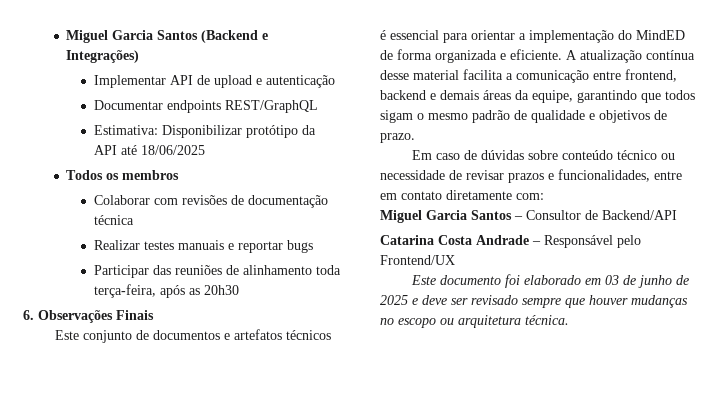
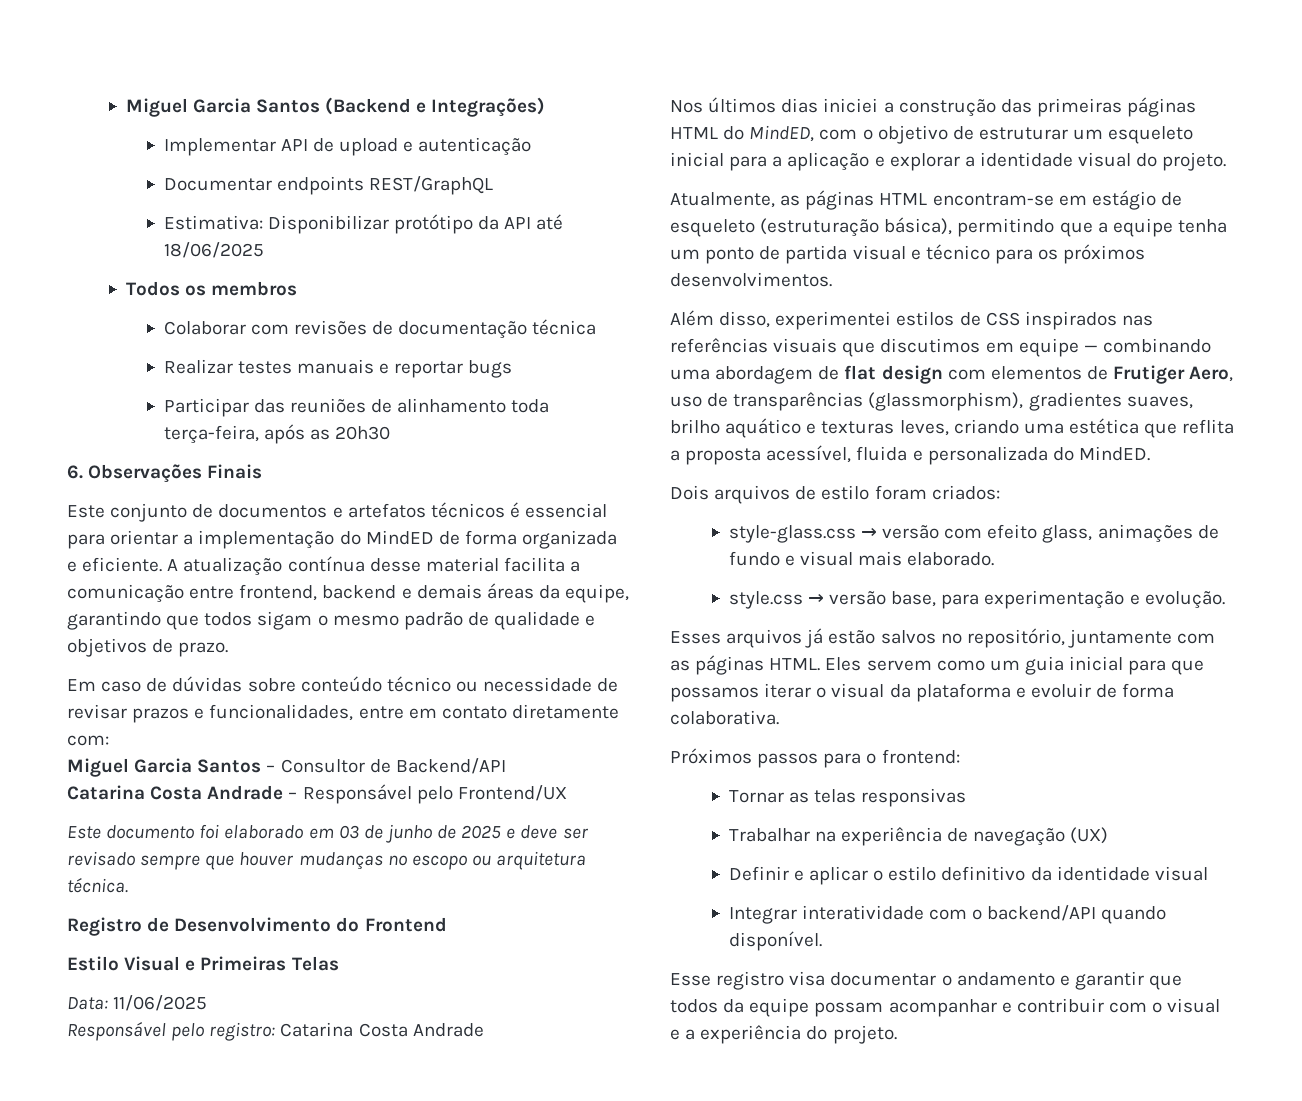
+ Registro de Desenvolvimento do Frontend
+ Estilo Visual e Primeiras Telas
+ Data: 11/06/2025
+ Responsável pelo registro: Catarina Costa Andrade
+ Nos últimos dias iniciei a construção das primeiras páginas HTML do MindED, com o objetivo de estruturar um esqueleto inicial para a aplicação e explorar a identidade visual do projeto.
+ Atualmente, as páginas HTML encontram-se em estágio de esqueleto (estruturação básica), permitindo que a equipe tenha um ponto de partida visual e técnico para os próximos desenvolvimentos.
+ Além disso, experimentei estilos de CSS inspirados nas referências visuais que discutimos em equipe — combinando uma abordagem de flat design com elementos de Frutiger Aero, uso de transparências (glassmorphism), gradientes suaves, brilho aquático e texturas leves, criando uma estética que reflita a proposta acessível, fluida e personalizada do MindED.
+ Dois arquivos de estilo foram criados:
+ style-glass.css → versão com efeito glass, animações de fundo e visual mais elaborado.
+ style.css → versão base, para experimentação e evolução.
+ Esses arquivos já estão salvos no repositório, juntamente com as páginas HTML. Eles servem como um guia inicial para que possamos iterar o visual da plataforma e evoluir de forma colaborativa.
+ Próximos passos para o frontend:
+ Tornar as telas responsivas
+ Trabalhar na experiência de navegação (UX)
+ Definir e aplicar o estilo definitivo da identidade visual
+ Integrar interatividade com o backend/API quando disponível.
+ Esse registro visa documentar o andamento e garantir que todos da equipe possam acompanhar e contribuir com o visual e a experiência do projeto.

